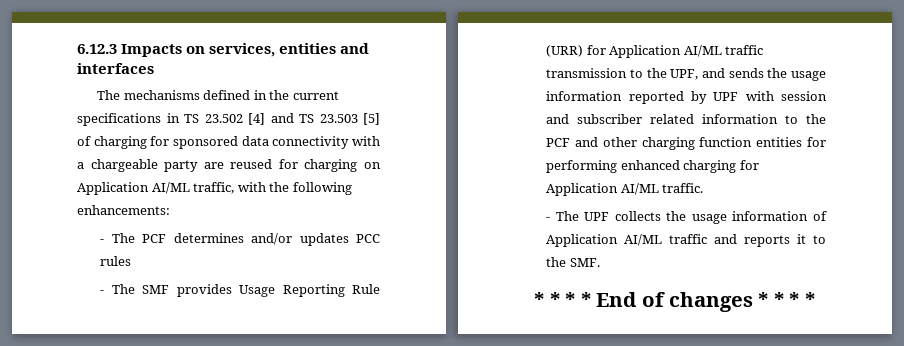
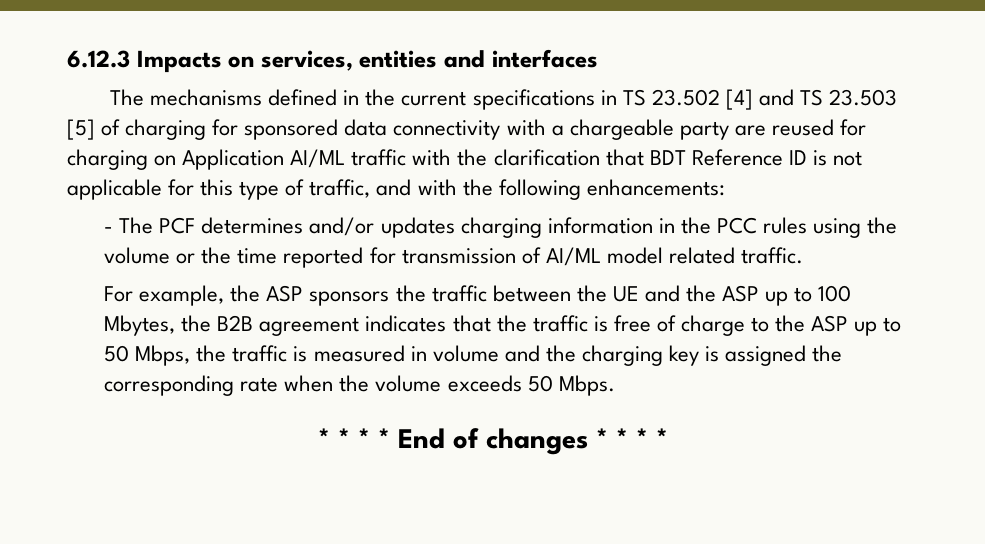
- The mechanisms defined in the current specifications in TS 23.502 [4] and TS 23.503 [5] of charging for sponsored data connectivity with a chargeable party are reused for charging on Application AI/ML traffic, with the following enhancements:
+ The mechanisms defined in the current specifications in TS 23.502 [4] and TS 23.503 [5] of charging for sponsored data connectivity with a chargeable party are reused for charging on Application AI/ML traffic with the clarification that BDT Reference ID is not applicable for this type of traffic, and with the following enhancements:
- - The PCF determines and/or updates PCC rules
- - The SMF provides Usage Reporting Rule (URR) for Application AI/ML traffic transmission to the UPF, and sends the usage information reported by UPF with session and subscriber related information to the PCF and other charging function entities for performing enhanced charging for Application AI/ML traffic.
- - The UPF collects the usage information of Application AI/ML traffic and reports it to the SMF.
+ - The PCF determines and/or updates charging information in the PCC rules using the volume or the time reported for transmission of AI/ML model related traffic.
+ For example, the ASP sponsors the traffic between the UE and the ASP up to 100 Mbytes, the B2B agreement indicates that the traffic is free of charge to the ASP up to 50 Mbps, the traffic is measured in volume and the charging key is assigned the corresponding rate when the volume exceeds 50 Mbps.

